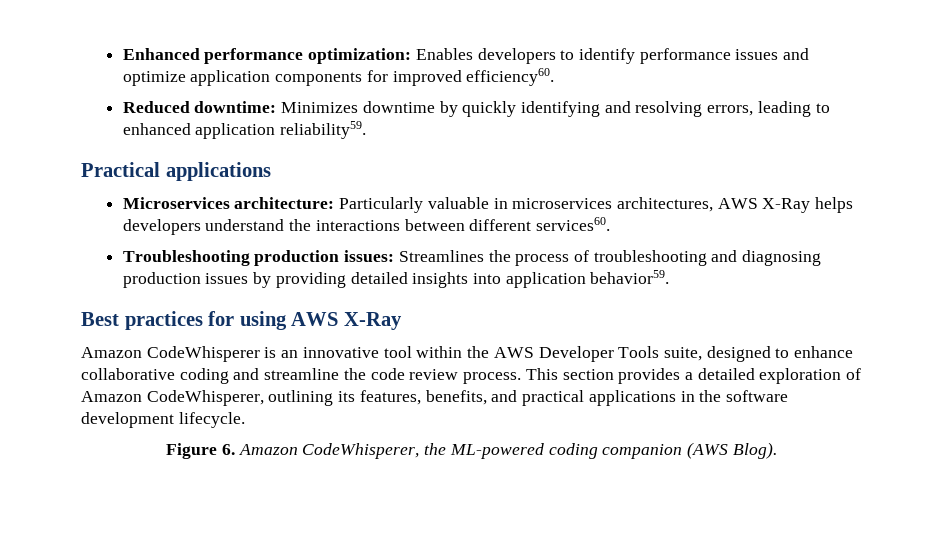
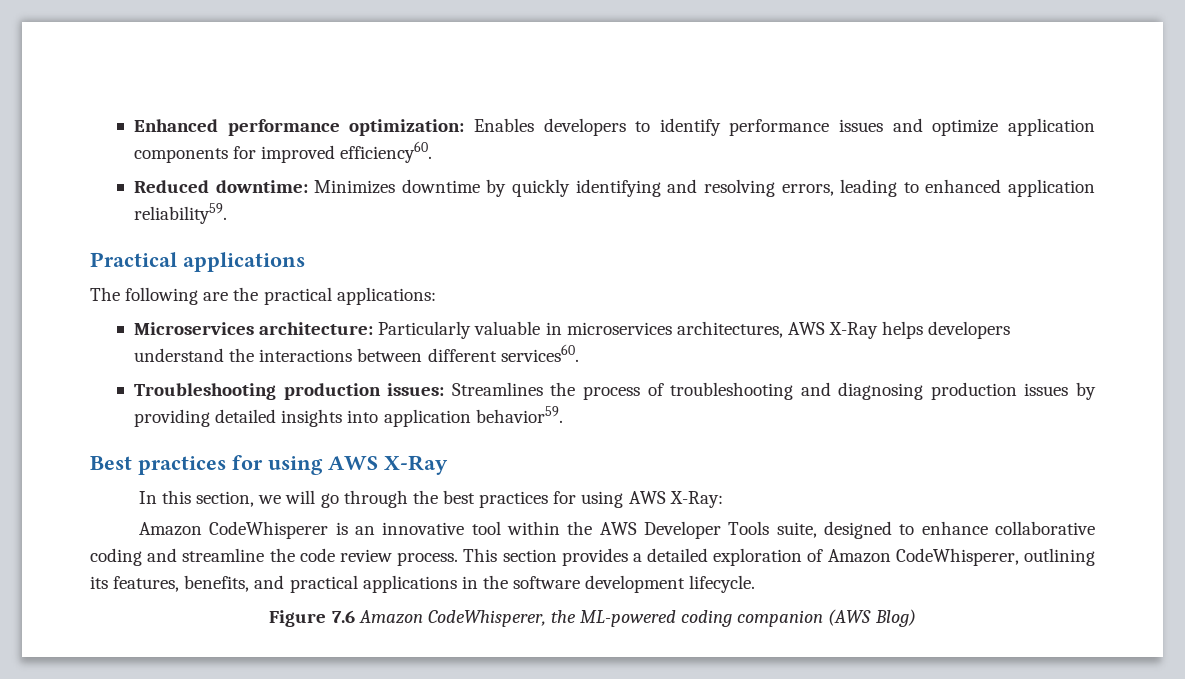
+ The following are the practical applications:
+ In this section, we will go through the best practices for using AWS X-Ray:
- Figure 6. Amazon CodeWhisperer, the ML-powered coding companion (AWS Blog).
+ Figure 7.6 Amazon CodeWhisperer, the ML-powered coding companion (AWS Blog)

